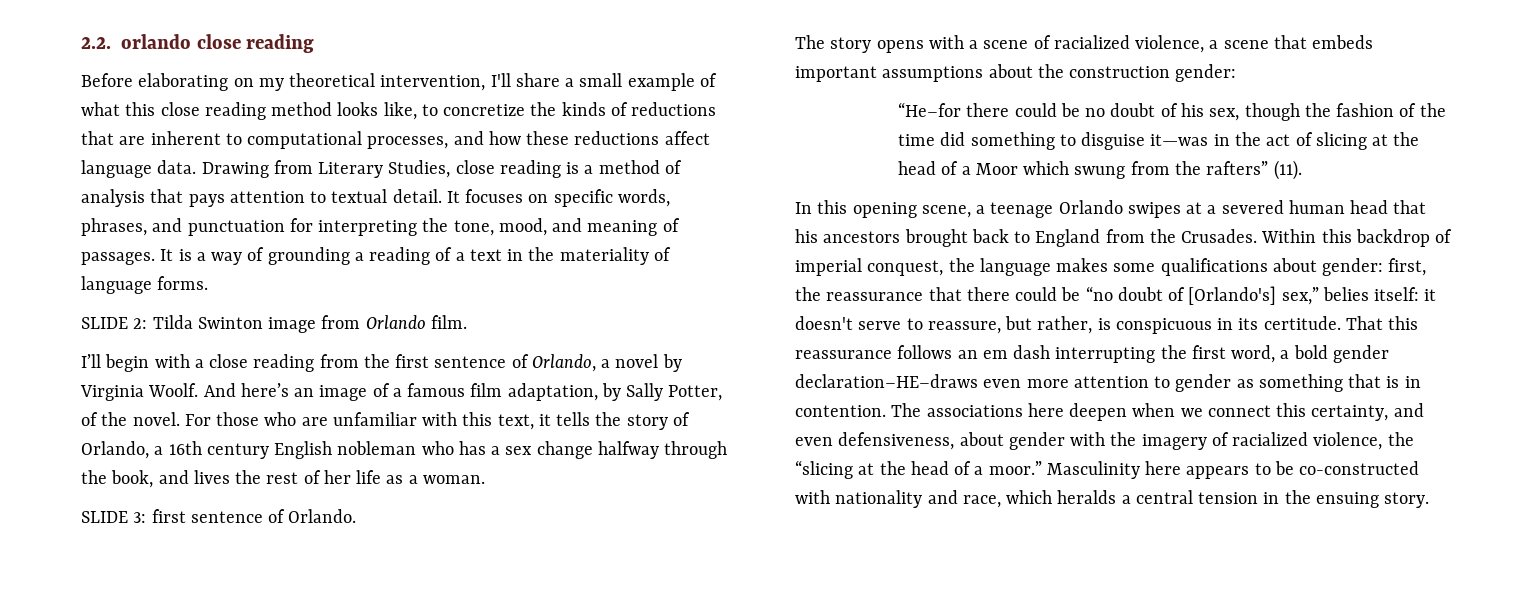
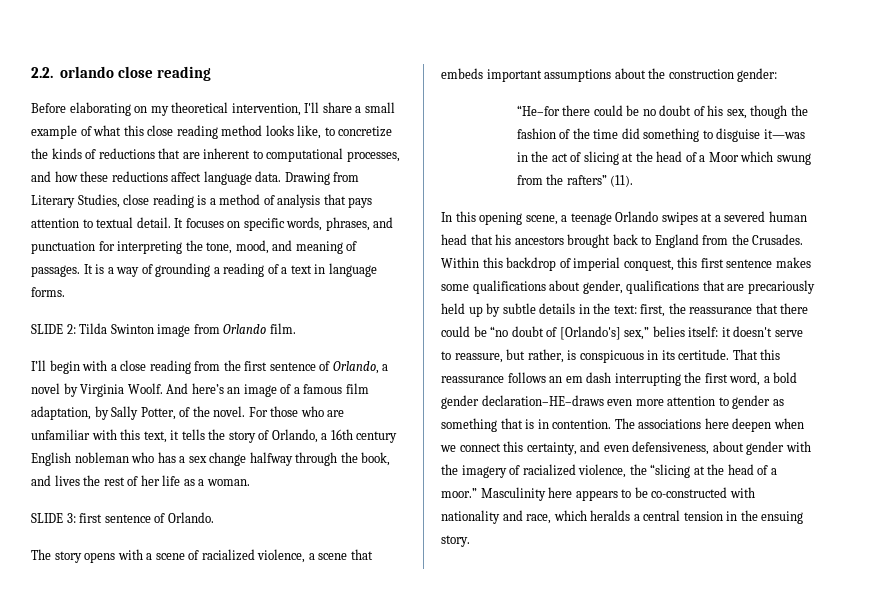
- It is a way of grounding a reading of a text in the materiality of language forms.
+ It is a way of grounding a reading of a text in language forms.
- Within this backdrop of imperial conquest, the language makes some qualifications about gender: first, the reassurance that there could be “no doubt of [Orlando's] sex,” belies itself: it doesn't serve to reassure, but rather, is conspicuous in its certitude.
+ Within this backdrop of imperial conquest, this first sentence makes some qualifications about gender, qualifications that are precariously held up by subtle details in the text: first, the reassurance that there could be “no doubt of [Orlando's] sex,” belies itself: it doesn't serve to reassure, but rather, is conspicuous in its certitude.

